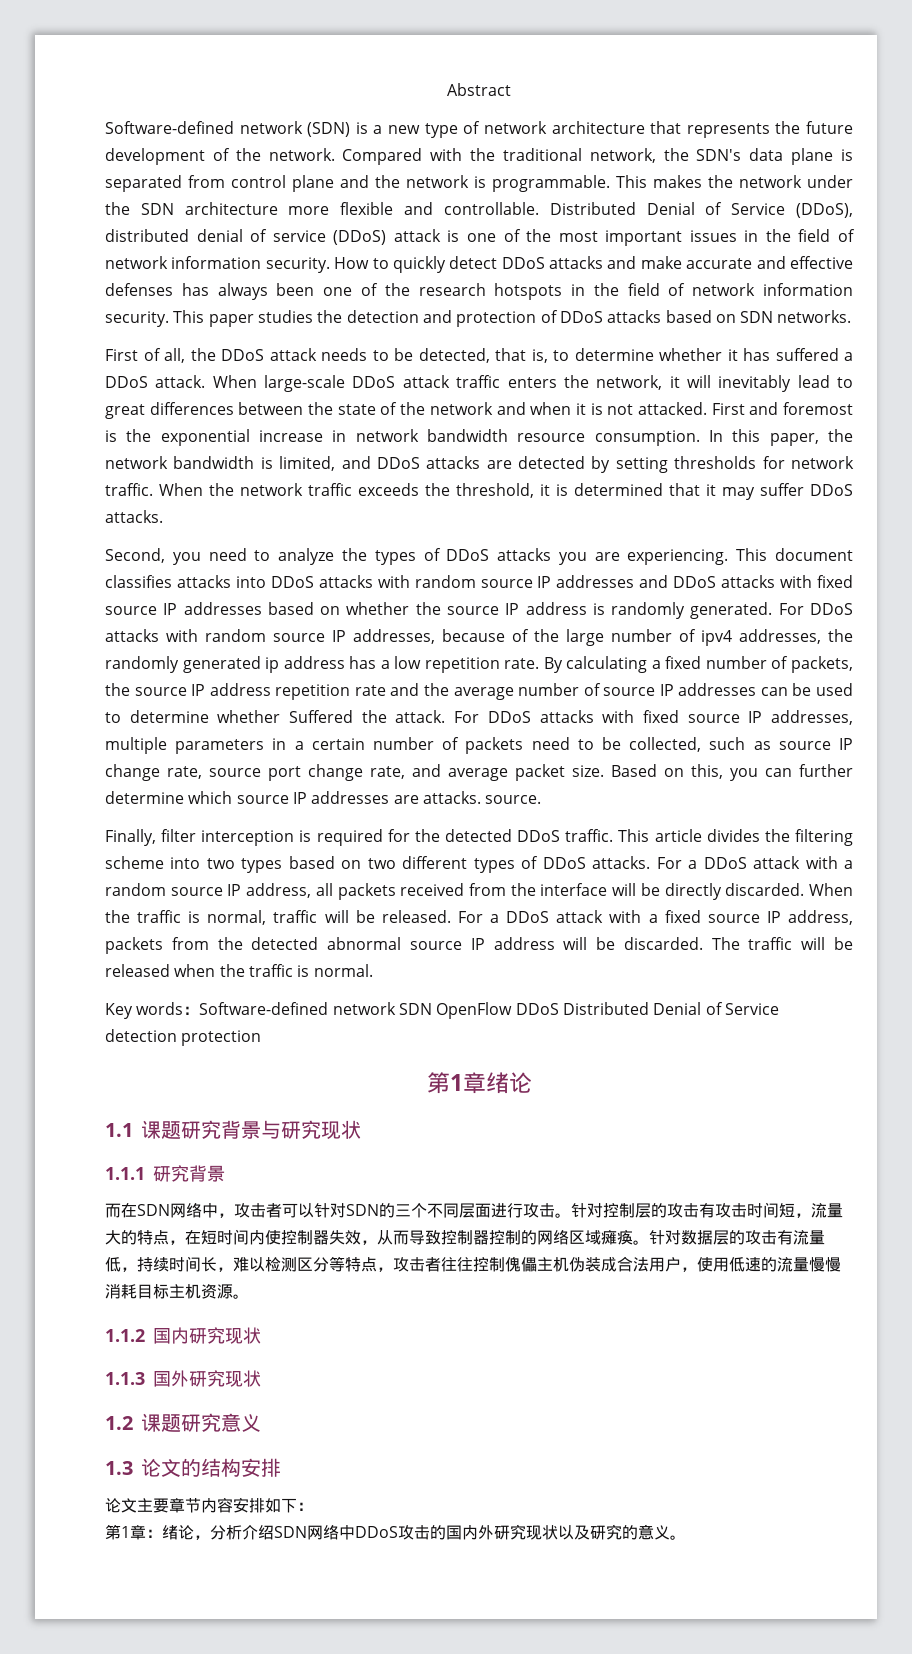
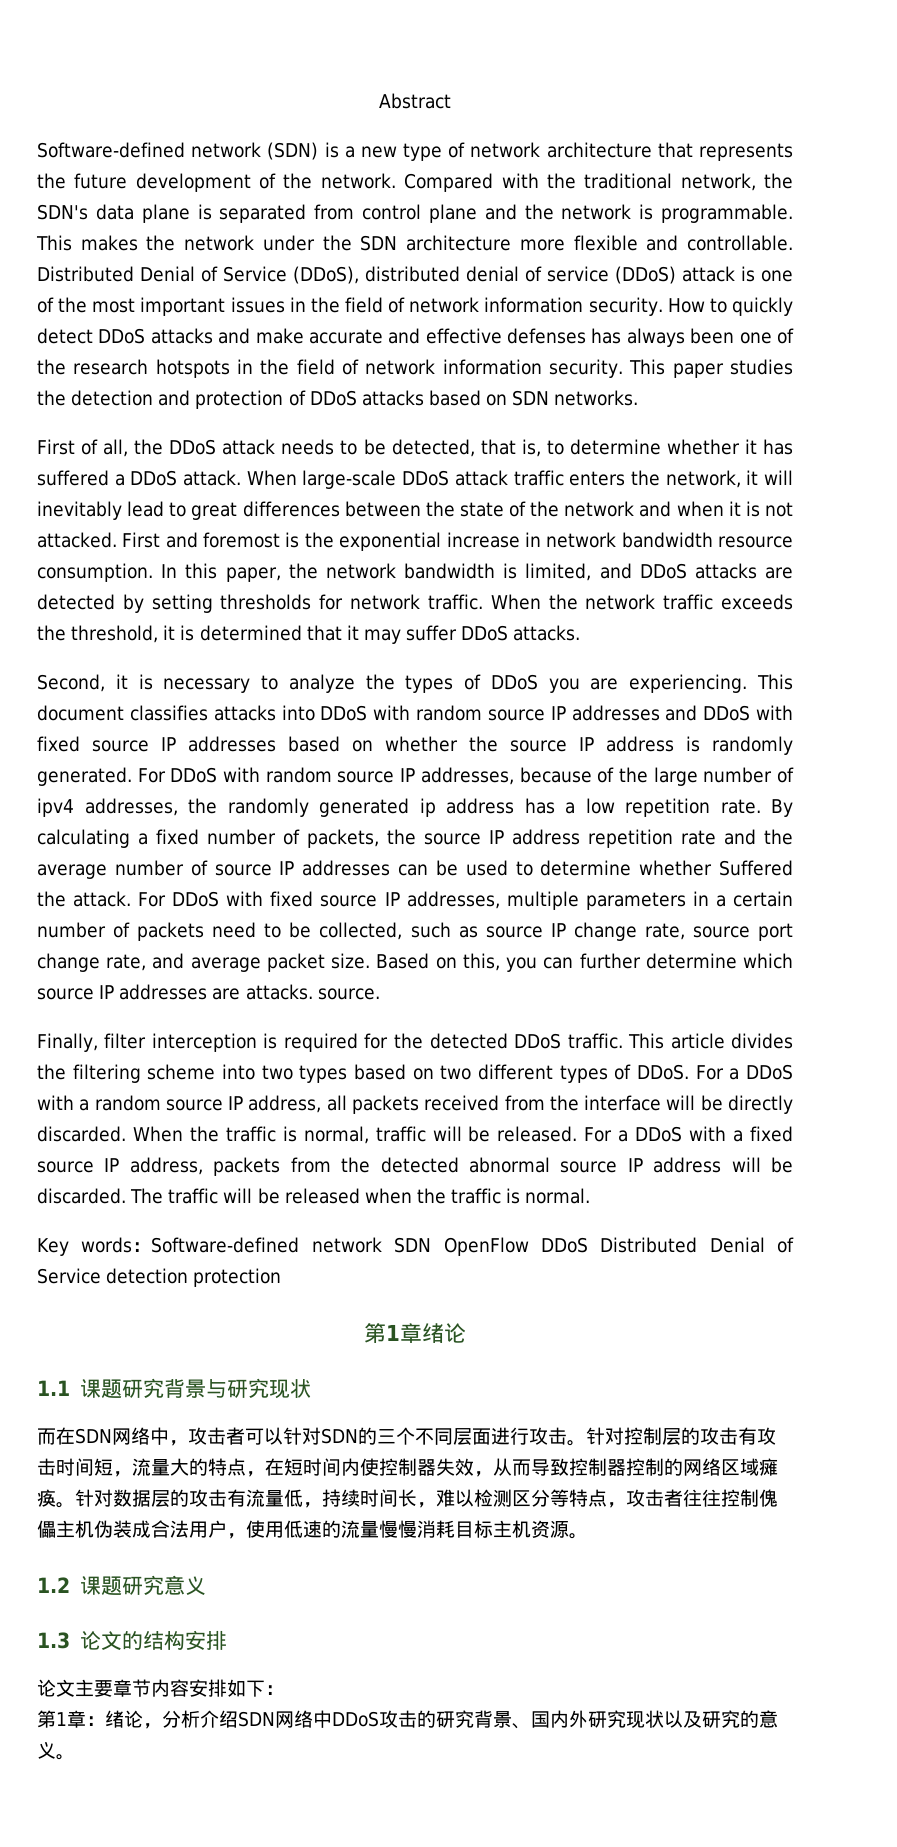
- Second, you need to analyze the types of DDoS attacks you are experiencing.
+ Second, it is necessary to analyze the types of DDoS you are experiencing.
- This document classifies attacks into DDoS attacks with random source IP addresses and DDoS attacks with fixed source IP addresses based on whether the source IP address is randomly generated.
+ This document classifies attacks into DDoS with random source IP addresses and DDoS with fixed source IP addresses based on whether the source IP address is randomly generated.
- For DDoS attacks with random source IP addresses, because of the large number of ipv4 addresses, the randomly generated ip address has a low repetition rate.
+ For DDoS with random source IP addresses, because of the large number of ipv4 addresses, the randomly generated ip address has a low repetition rate.
- For DDoS attacks with fixed source IP addresses, multiple parameters in a certain number of packets need to be collected, such as source IP change rate, source port change rate, and average packet size.
+ For DDoS with fixed source IP addresses, multiple parameters in a certain number of packets need to be collected, such as source IP change rate, source port change rate, and average packet size.
- This article divides the filtering scheme into two types based on two different types of DDoS attacks. For a DDoS attack with a random source IP address, all packets received from the interface will be directly discarded.
+ This article divides the filtering scheme into two types based on two different types of DDoS. For a DDoS with a random source IP address, all packets received from the interface will be directly discarded.
- For a DDoS attack with a fixed source IP address, packets from the detected abnormal source IP address will be discarded.
+ For a DDoS with a fixed source IP address, packets from the detected abnormal source IP address will be discarded.
- 1.1.1研究背景
- 1.1.2国内研究现状
- 1.1.3国外研究现状
- 第1章：绪论，分析介绍SDN网络中DDoS攻击的国内外研究现状以及研究的意义。
+ 第1章：绪论，分析介绍SDN网络中DDoS攻击的研究背景、国内外研究现状以及研究的意义。

